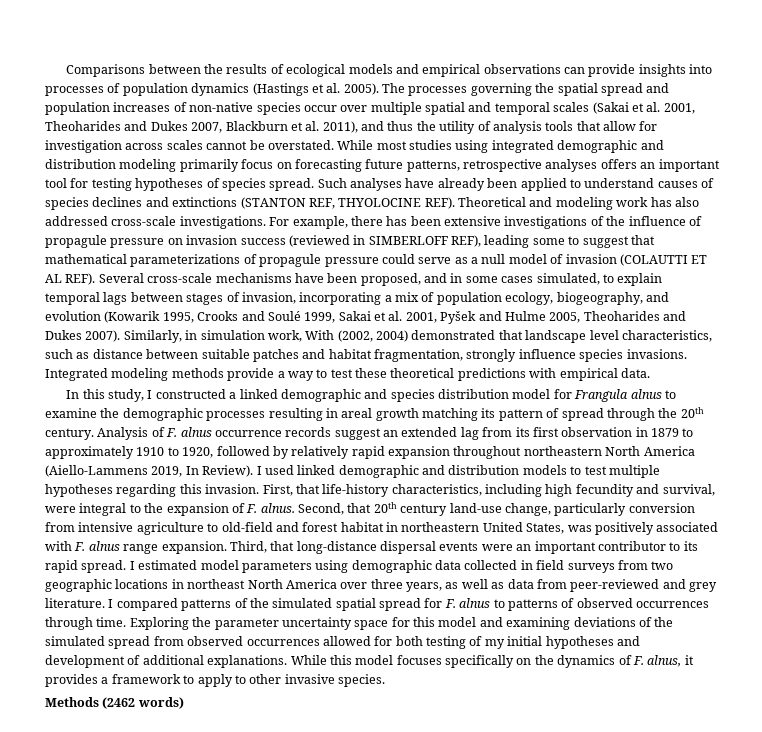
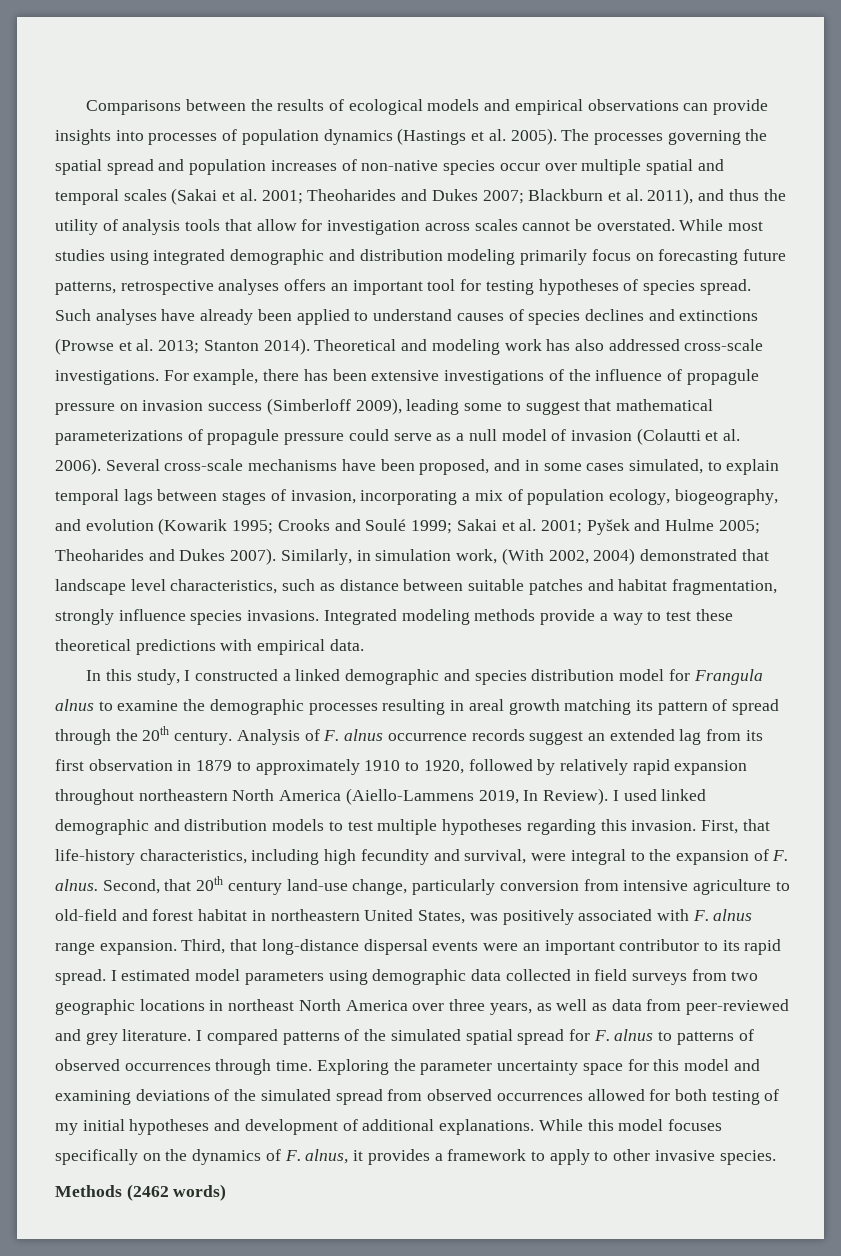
- The processes governing the spatial spread and population increases of non-native species occur over multiple spatial and temporal scales (Sakai et al. 2001, Theoharides and Dukes 2007, Blackburn et al. 2011), and thus the utility of analysis tools that allow for investigation across scales cannot be overstated.
+ The processes governing the spatial spread and population increases of non-native species occur over multiple spatial and temporal scales (Sakai et al. 2001; Theoharides and Dukes 2007; Blackburn et al. 2011), and thus the utility of analysis tools that allow for investigation across scales cannot be overstated.
- Such analyses have already been applied to understand causes of species declines and extinctions (STANTON REF, THYOLOCINE REF).
+ Such analyses have already been applied to understand causes of species declines and extinctions (Prowse et al. 2013; Stanton 2014).
- For example, there has been extensive investigations of the influence of propagule pressure on invasion success (reviewed in SIMBERLOFF REF), leading some to suggest that mathematical parameterizations of propagule pressure could serve as a null model of invasion (COLAUTTI ET AL REF).
+ For example, there has been extensive investigations of the influence of propagule pressure on invasion success (Simberloff 2009), leading some to suggest that mathematical parameterizations of propagule pressure could serve as a null model of invasion (Colautti et al. 2006).
- Several cross-scale mechanisms have been proposed, and in some cases simulated, to explain temporal lags between stages of invasion, incorporating a mix of population ecology, biogeography, and evolution (Kowarik 1995, Crooks and Soulé 1999, Sakai et al. 2001, Pyšek and Hulme 2005, Theoharides and Dukes 2007).
+ Several cross-scale mechanisms have been proposed, and in some cases simulated, to explain temporal lags between stages of invasion, incorporating a mix of population ecology, biogeography, and evolution (Kowarik 1995; Crooks and Soulé 1999; Sakai et al. 2001; Pyšek and Hulme 2005; Theoharides and Dukes 2007).
- Similarly, in simulation work, With (2002, 2004) demonstrated that landscape level characteristics, such as distance between suitable patches and habitat fragmentation, strongly influence species invasions.
+ Similarly, in simulation work, (With 2002, 2004) demonstrated that landscape level characteristics, such as distance between suitable patches and habitat fragmentation, strongly influence species invasions.

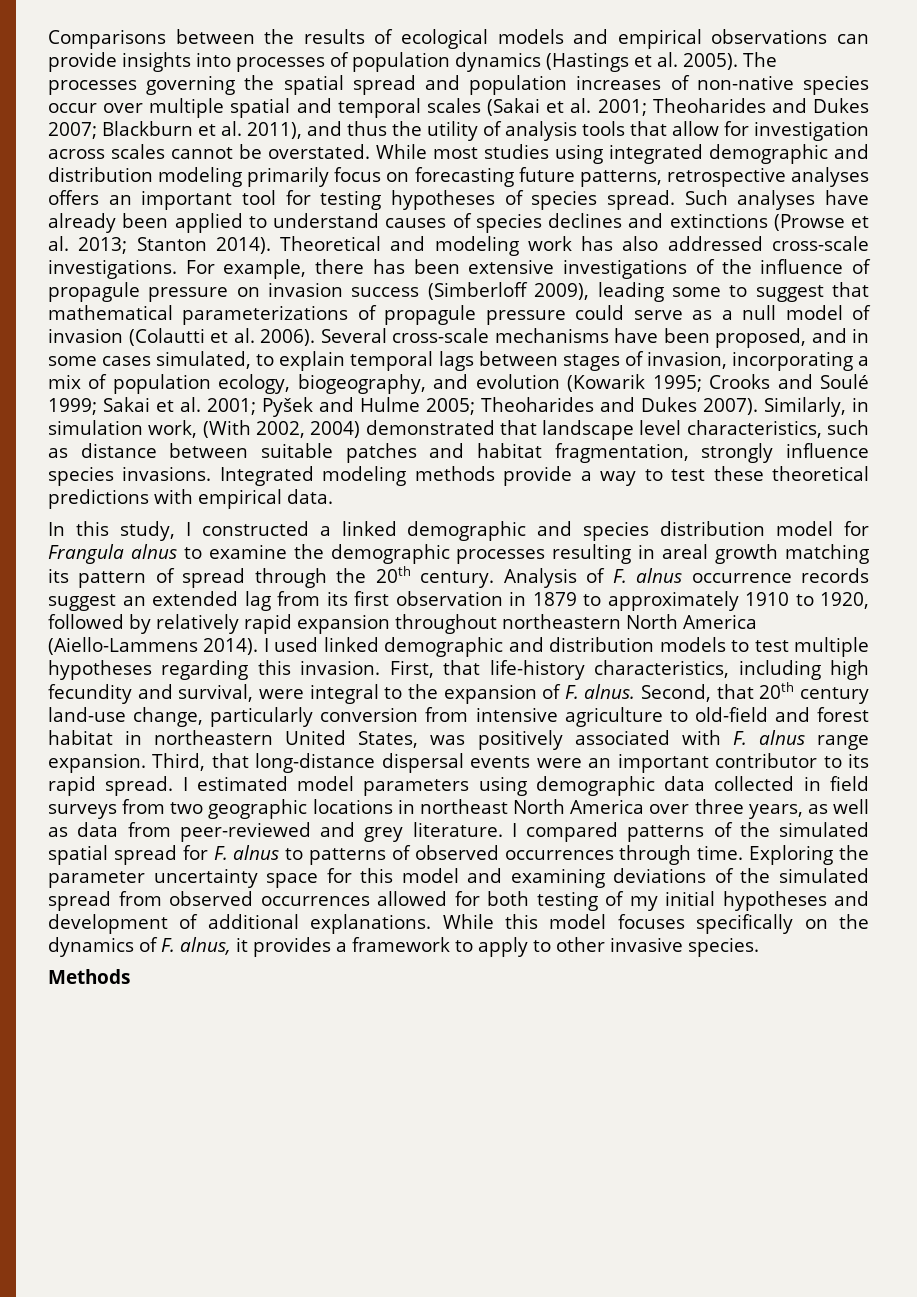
- Analysis of F. alnus occurrence records suggest an extended lag from its first observation in 1879 to approximately 1910 to 1920, followed by relatively rapid expansion throughout northeastern North America (Aiello-Lammens 2019, In Review).
+ Analysis of F. alnus occurrence records suggest an extended lag from its first observation in 1879 to approximately 1910 to 1920, followed by relatively rapid expansion throughout northeastern North America (Aiello-Lammens 2014).
- Methods (2462 words)
+ Methods

